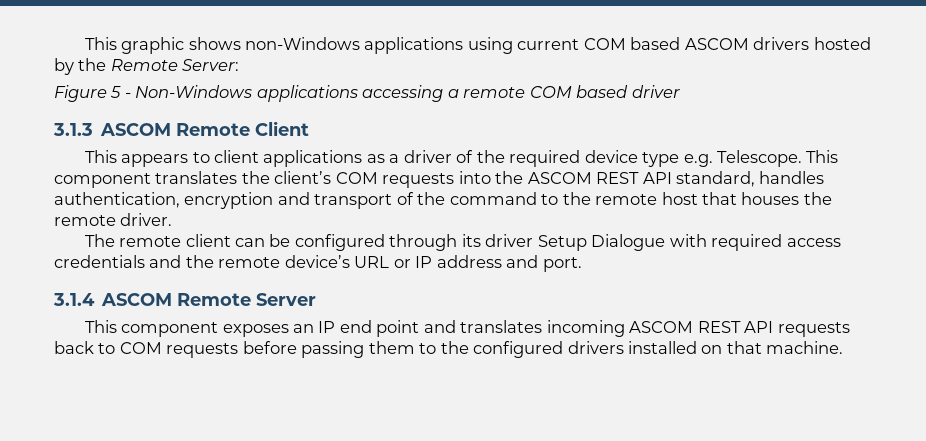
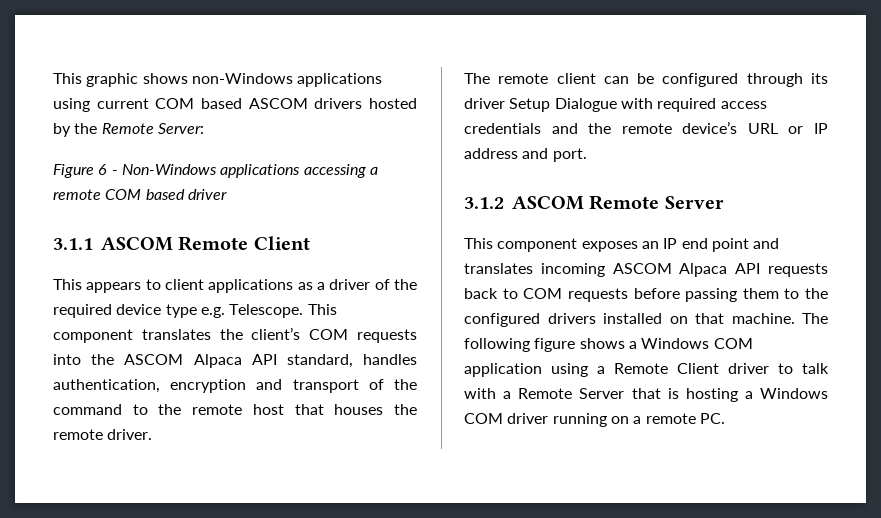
- Figure 5 - Non-Windows applications accessing a remote COM based driver
+ Figure 6 - Non-Windows applications accessing a remote COM based driver
- 3.1.3 ASCOM Remote Client
+ 3.1.1 ASCOM Remote Client
- This component translates the client’s COM requests into the ASCOM REST API standard, handles authentication, encryption and transport of the command to the remote host that houses the remote driver.
+ This component translates the client’s COM requests into the ASCOM Alpaca API standard, handles authentication, encryption and transport of the command to the remote host that houses the remote driver.
- 3.1.4 ASCOM Remote Server
+ 3.1.2 ASCOM Remote Server
- This component exposes an IP end point and translates incoming ASCOM REST API requests back to COM requests before passing them to the configured drivers installed on that machine.
+ This component exposes an IP end point and translates incoming ASCOM Alpaca API requests back to COM requests before passing them to the configured drivers installed on that machine.
+ The following figure shows a Windows COM application using a Remote Client driver to talk with a Remote Server that is hosting a Windows COM driver running on a remote PC.

